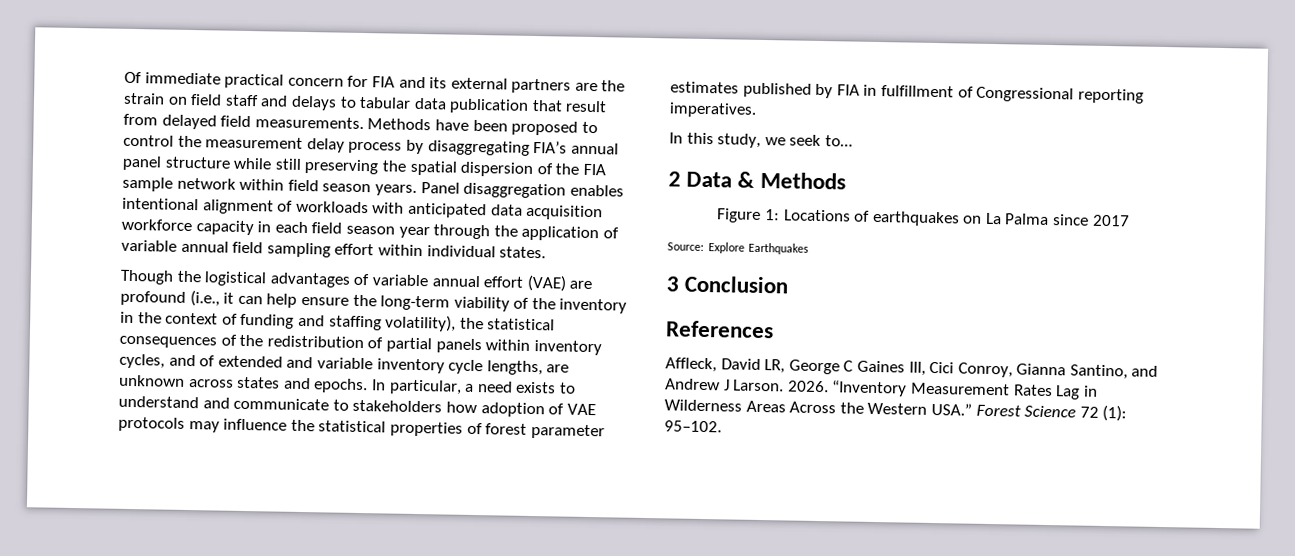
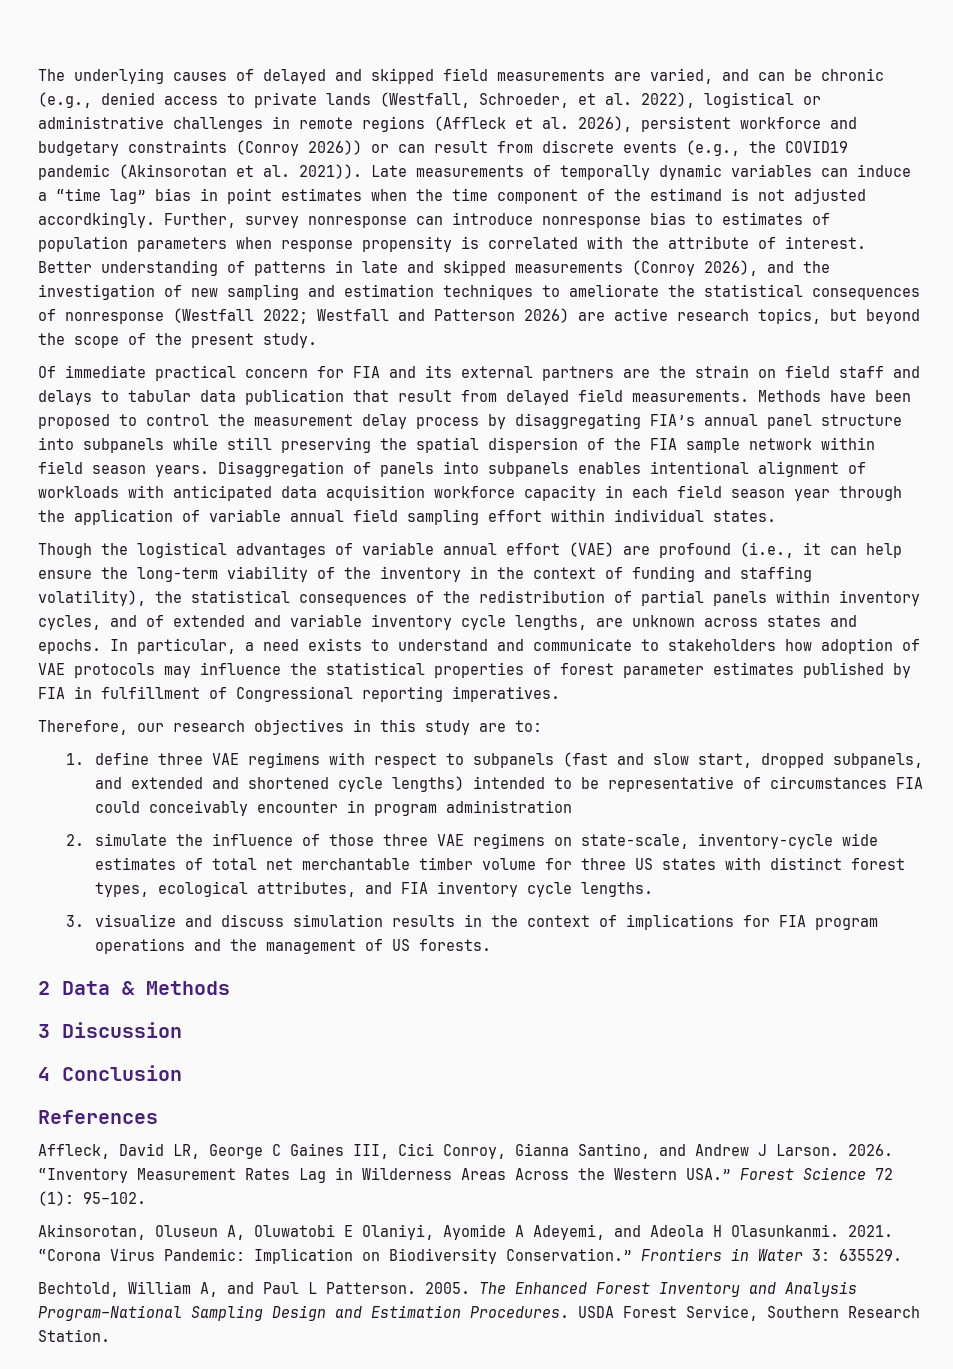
+ The underlying causes of delayed and skipped field measurements are varied, and can be chronic (e.g., denied access to private lands (Westfall, Schroeder, et al. 2022), logistical or administrative challenges in remote regions (Affleck et al. 2026), persistent workforce and budgetary constraints (Conroy 2026)) or can result from discrete events (e.g., the COVID19 pandemic (Akinsorotan et al. 2021)). Late measurements of temporally dynamic variables can induce a “time lag” bias in point estimates when the time component of the estimand is not adjusted accordkingly. Further, survey nonresponse can introduce nonresponse bias to estimates of population parameters when response propensity is correlated with the attribute of interest. Better understanding of patterns in late and skipped measurements (Conroy 2026), and the investigation of new sampling and estimation techniques to ameliorate the statistical consequences of nonresponse (Westfall 2022; Westfall and Patterson 2026) are active research topics, but beyond the scope of the present study.
- Methods have been proposed to control the measurement delay process by disaggregating FIA’s annual panel structure while still preserving the spatial dispersion of the FIA sample network within field season years.
+ Methods have been proposed to control the measurement delay process by disaggregating FIA’s annual panel structure into subpanels while still preserving the spatial dispersion of the FIA sample network within field season years.
- Panel disaggregation enables intentional alignment of workloads with anticipated data acquisition workforce capacity in each field season year through the application of variable annual field sampling effort within individual states.
+ Disaggregation of panels into subpanels enables intentional alignment of workloads with anticipated data acquisition workforce capacity in each field season year through the application of variable annual field sampling effort within individual states.
- In this study, we seek to…
+ Therefore, our research objectives in this study are to:
+ 1. define three VAE regimens with respect to subpanels (fast and slow start, dropped subpanels, and extended and shortened cycle lengths) intended to be representative of circumstances FIA could conceivably encounter in program administration
+ 2. simulate the influence of those three VAE regimens on state-scale, inventory-cycle wide estimates of total net merchantable timber volume for three US states with distinct forest types, ecological attributes, and FIA inventory cycle lengths.
+ 3. visualize and discuss simulation results in the context of implications for FIA program operations and the management of US forests.
  2 Data & Methods
- Figure 1: Locations of earthquakes on La Palma since 2017
- Source: Explore Earthquakes
- 3 Conclusion
+ 3 Discussion
+ 4 Conclusion
+ Akinsorotan, Oluseun A, Oluwatobi E Olaniyi, Ayomide A Adeyemi, and Adeola H Olasunkanmi. 2021. “Corona Virus Pandemic: Implication on Biodiversity Conservation.” Frontiers in Water 3: 635529.
+ Bechtold, William A, and Paul L Patterson. 2005. The Enhanced Forest Inventory and Analysis Program–National Sampling Design and Estimation Procedures. USDA Forest Service, Southern Research Station.

